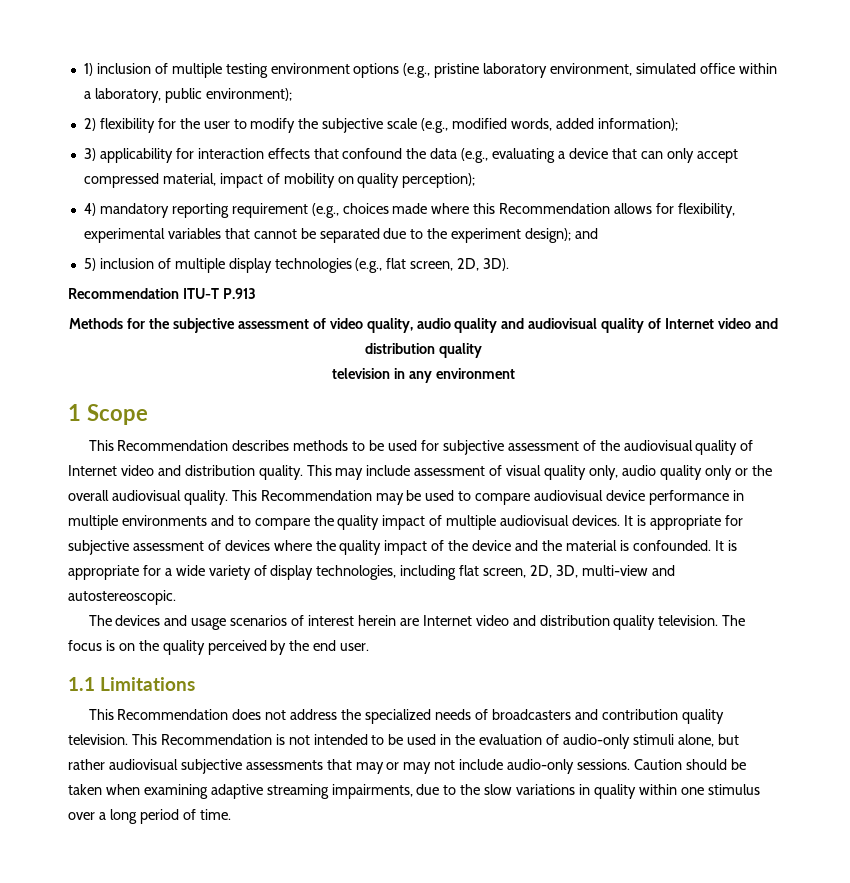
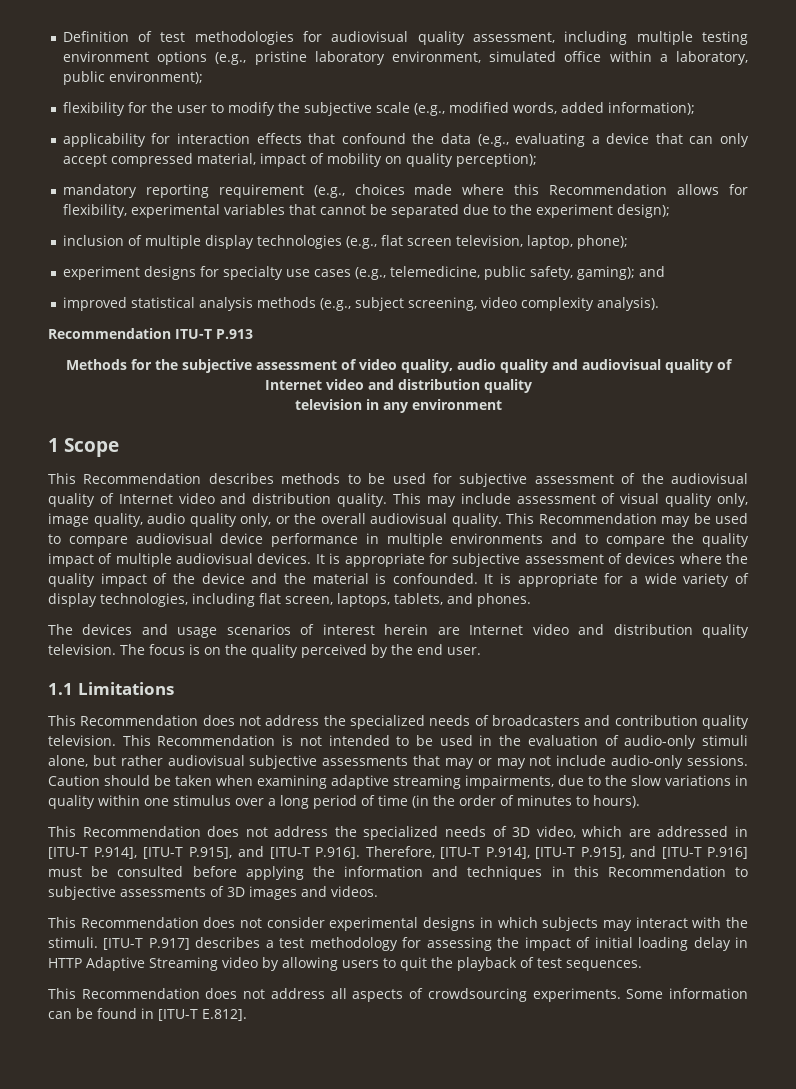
- 1) inclusion of multiple testing environment options (e.g., pristine laboratory environment, simulated office within a laboratory, public environment);
+ Definition of test methodologies for audiovisual quality assessment, including multiple testing environment options (e.g., pristine laboratory environment, simulated office within a laboratory, public environment);
- 2) flexibility for the user to modify the subjective scale (e.g., modified words, added information);
+ flexibility for the user to modify the subjective scale (e.g., modified words, added information);
- 3) applicability for interaction effects that confound the data (e.g., evaluating a device that can only accept compressed material, impact of mobility on quality perception);
+ applicability for interaction effects that confound the data (e.g., evaluating a device that can only accept compressed material, impact of mobility on quality perception);
- 4) mandatory reporting requirement (e.g., choices made where this Recommendation allows for flexibility, experimental variables that cannot be separated due to the experiment design); and
- 5) inclusion of multiple display technologies (e.g., flat screen, 2D, 3D).
+ mandatory reporting requirement (e.g., choices made where this Recommendation allows for flexibility, experimental variables that cannot be separated due to the experiment design);
+ inclusion of multiple display technologies (e.g., flat screen television, laptop, phone);
+ experiment designs for specialty use cases (e.g., telemedicine, public safety, gaming); and
+ improved statistical analysis methods (e.g., subject screening, video complexity analysis).
- This may include assessment of visual quality only, audio quality only or the overall audiovisual quality.
+ This may include assessment of visual quality only, image quality, audio quality only, or the overall audiovisual quality.
- It is appropriate for a wide variety of display technologies, including flat screen, 2D, 3D, multi-view and autostereoscopic.
+ It is appropriate for a wide variety of display technologies, including flat screen, laptops, tablets, and phones.
- Caution should be taken when examining adaptive streaming impairments, due to the slow variations in quality within one stimulus over a long period of time.
+ Caution should be taken when examining adaptive streaming impairments, due to the slow variations in quality within one stimulus over a long period of time (in the order of minutes to hours).
+ This Recommendation does not address the specialized needs of 3D video, which are addressed in [ITU-T P.914], [ITU-T P.915], and [ITU-T P.916]. Therefore, [ITU-T P.914], [ITU-T P.915], and [ITU-T P.916] must be consulted before applying the information and techniques in this Recommendation to subjective assessments of 3D images and videos.
+ This Recommendation does not consider experimental designs in which subjects may interact with the stimuli. [ITU-T P.917] describes a test methodology for assessing the impact of initial loading delay in HTTP Adaptive Streaming video by allowing users to quit the playback of test sequences.
+ This Recommendation does not address all aspects of crowdsourcing experiments. Some information can be found in [ITU-T E.812].

